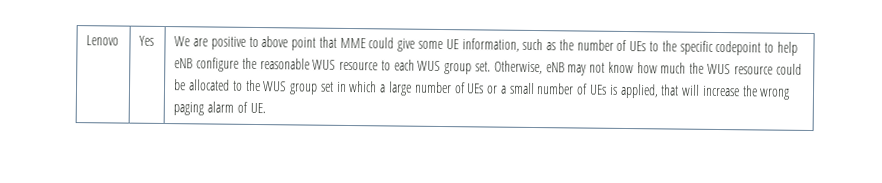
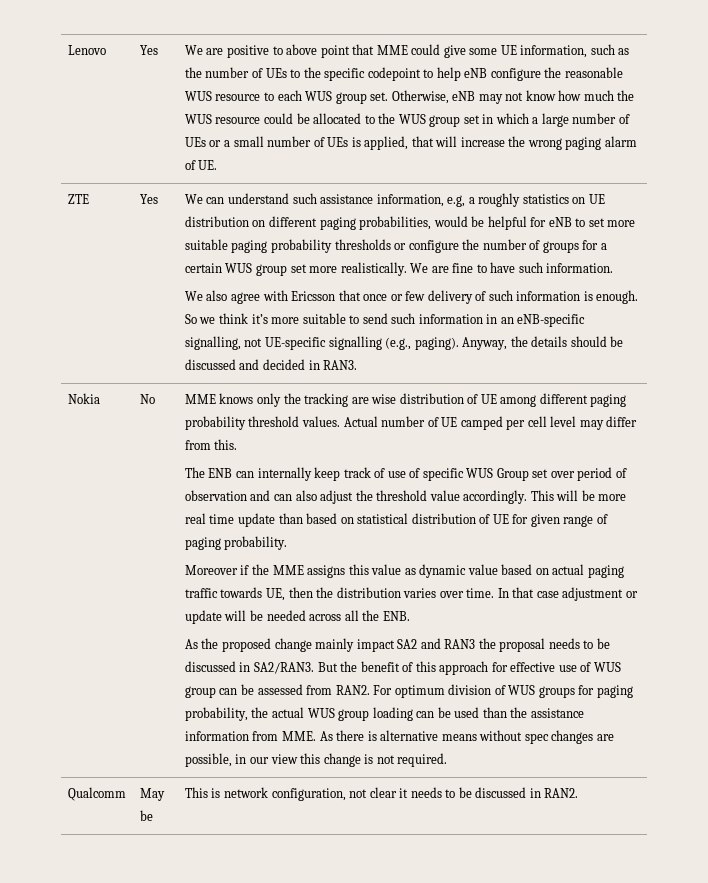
+ ZTE | Yes | We can understand such assistance information, e.g, a roughly statistics on UE distribution on different paging probabilities, would be helpful for eNB to set more suitable paging probability thresholds or configure the number of groups for a certain WUS group set more realistically. We are fine to have such information.
+ We also agree with Ericsson that once or few delivery of such information is enough. So we think it’s more suitable to send such information in an eNB-specific signalling, not UE-specific signalling (e.g., paging). Anyway, the details should be discussed and decided in RAN3.
+ Nokia | No | MME knows only the tracking are wise distribution of UE among different paging probability threshold values. Actual number of UE camped per cell level may differ from this.
+ The ENB can internally keep track of use of specific WUS Group set over period of observation and can also adjust the threshold value accordingly. This will be more real time update than based on statistical distribution of UE for given range of paging probability.
+ Moreover if the MME assigns this value as dynamic value based on actual paging traffic towards UE, then the distribution varies over time. In that case adjustment or update will be needed across all the ENB.
+ As the proposed change mainly impact SA2 and RAN3 the proposal needs to be discussed in SA2/RAN3. But the benefit of this approach for effective use of WUS group can be assessed from RAN2. For optimum division of WUS groups for paging probability, the actual WUS group loading can be used than the assistance information from MME. As there is alternative means without spec changes are possible, in our view this change is not required.
+ Qualcomm | May be | This is network configuration, not clear it needs to be discussed in RAN2.

